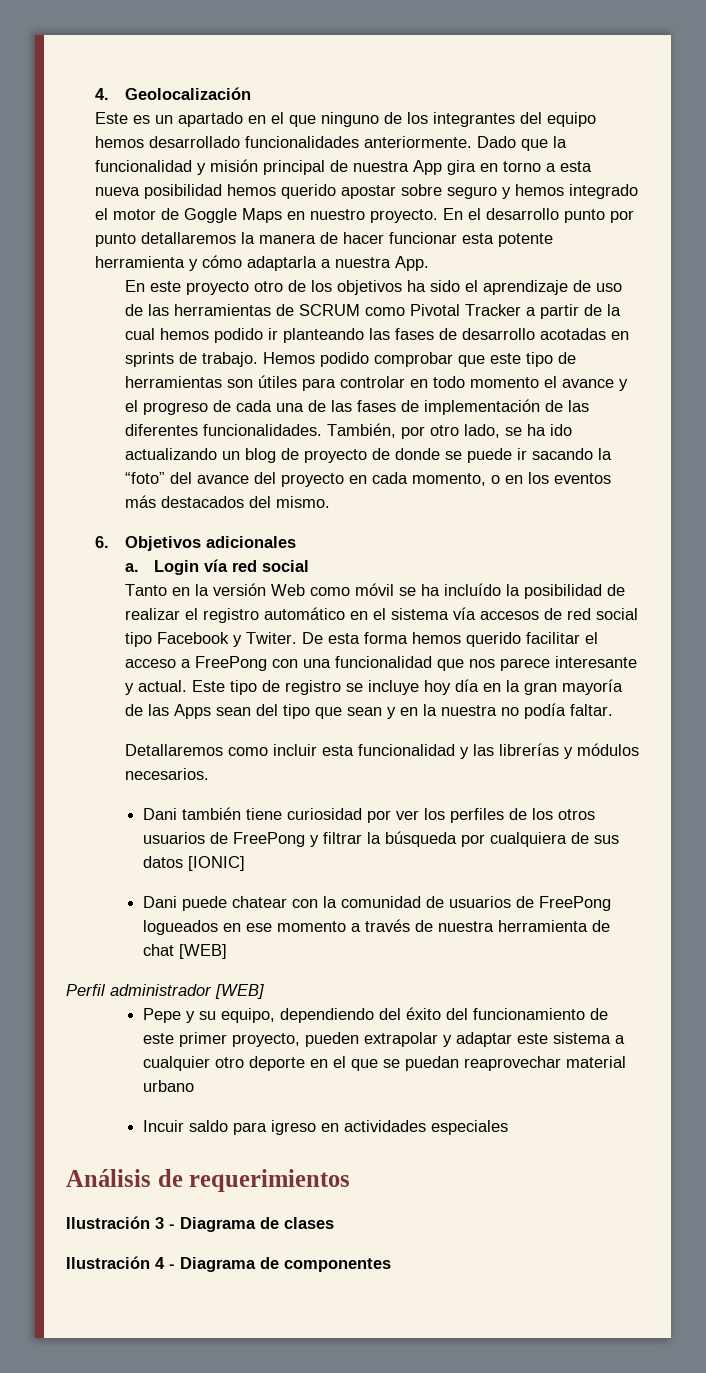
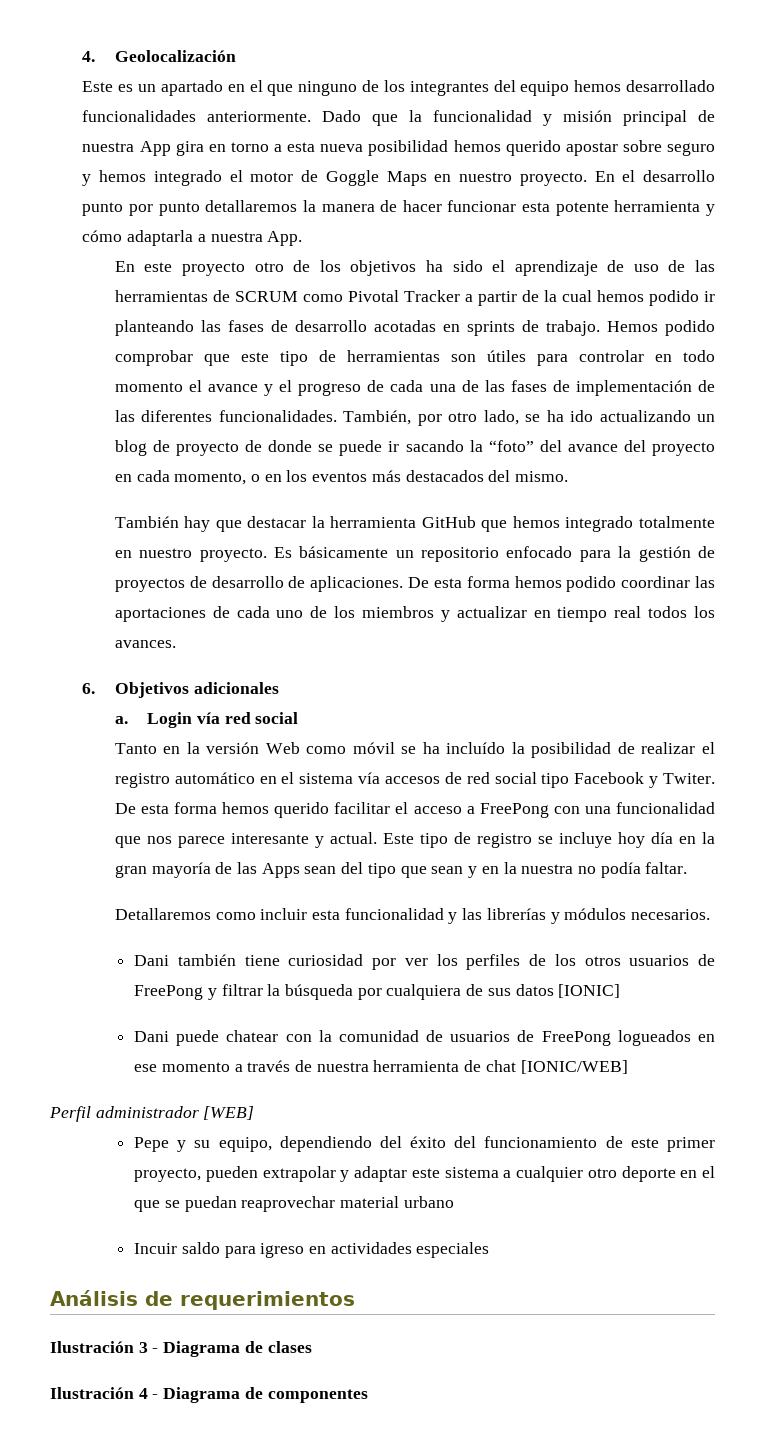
+ También hay que destacar la herramienta GitHub que hemos integrado totalmente en nuestro proyecto. Es básicamente un repositorio enfocado para la gestión de proyectos de desarrollo de aplicaciones. De esta forma hemos podido coordinar las aportaciones de cada uno de los miembros y actualizar en tiempo real todos los avances.
- Dani puede chatear con la comunidad de usuarios de FreePong logueados en ese momento a través de nuestra herramienta de chat [WEB]
+ Dani puede chatear con la comunidad de usuarios de FreePong logueados en ese momento a través de nuestra herramienta de chat [IONIC/WEB]

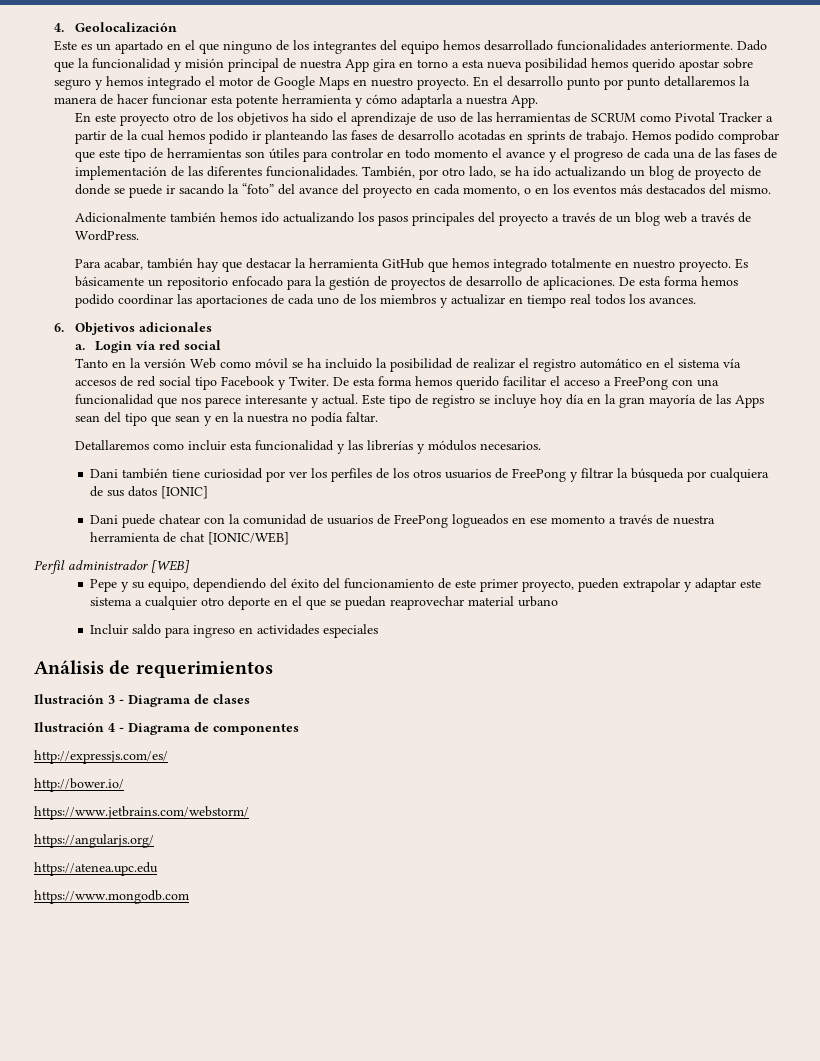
- Dado que la funcionalidad y misión principal de nuestra App gira en torno a esta nueva posibilidad hemos querido apostar sobre seguro y hemos integrado el motor de Goggle Maps en nuestro proyecto.
+ Dado que la funcionalidad y misión principal de nuestra App gira en torno a esta nueva posibilidad hemos querido apostar sobre seguro y hemos integrado el motor de Google Maps en nuestro proyecto.
- También hay que destacar la herramienta GitHub que hemos integrado totalmente en nuestro proyecto.
+ Adicionalmente también hemos ido actualizando los pasos principales del proyecto a través de un blog web a través de WordPress.
+ Para acabar, también hay que destacar la herramienta GitHub que hemos integrado totalmente en nuestro proyecto.
- Tanto en la versión Web como móvil se ha incluído la posibilidad de realizar el registro automático en el sistema vía accesos de red social tipo Facebook y Twiter.
+ Tanto en la versión Web como móvil se ha incluido la posibilidad de realizar el registro automático en el sistema vía accesos de red social tipo Facebook y Twiter.
- Incuir saldo para igreso en actividades especiales
+ Incluir saldo para ingreso en actividades especiales
+ http://expressjs.com/es/
+ http://bower.io/
+ https://www.jetbrains.com/webstorm/
+ https://angularjs.org/
+ https://atenea.upc.edu
+ https://www.mongodb.com

